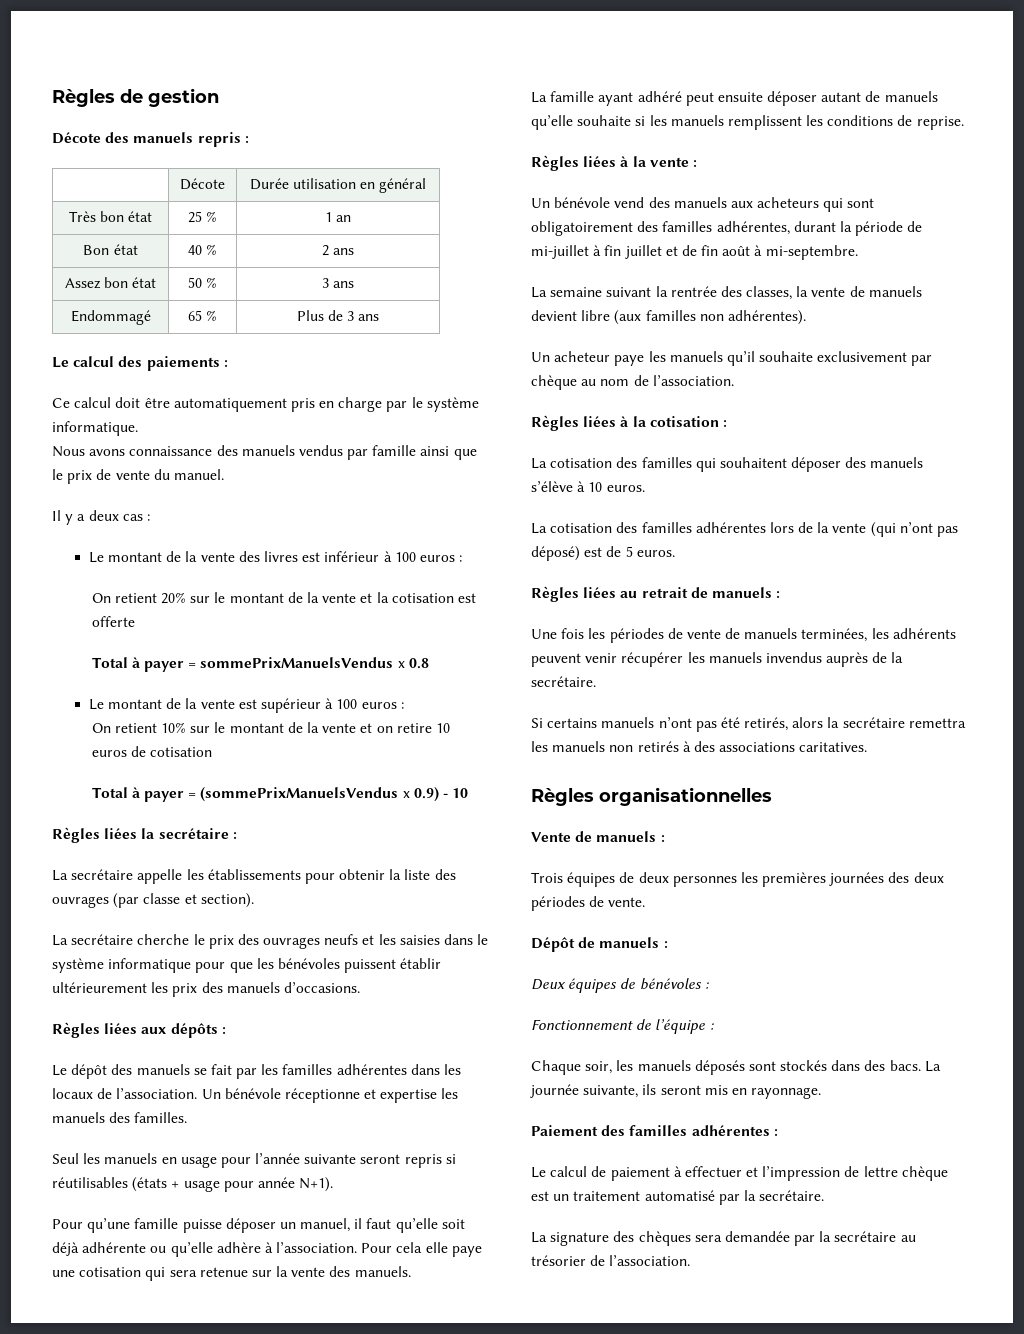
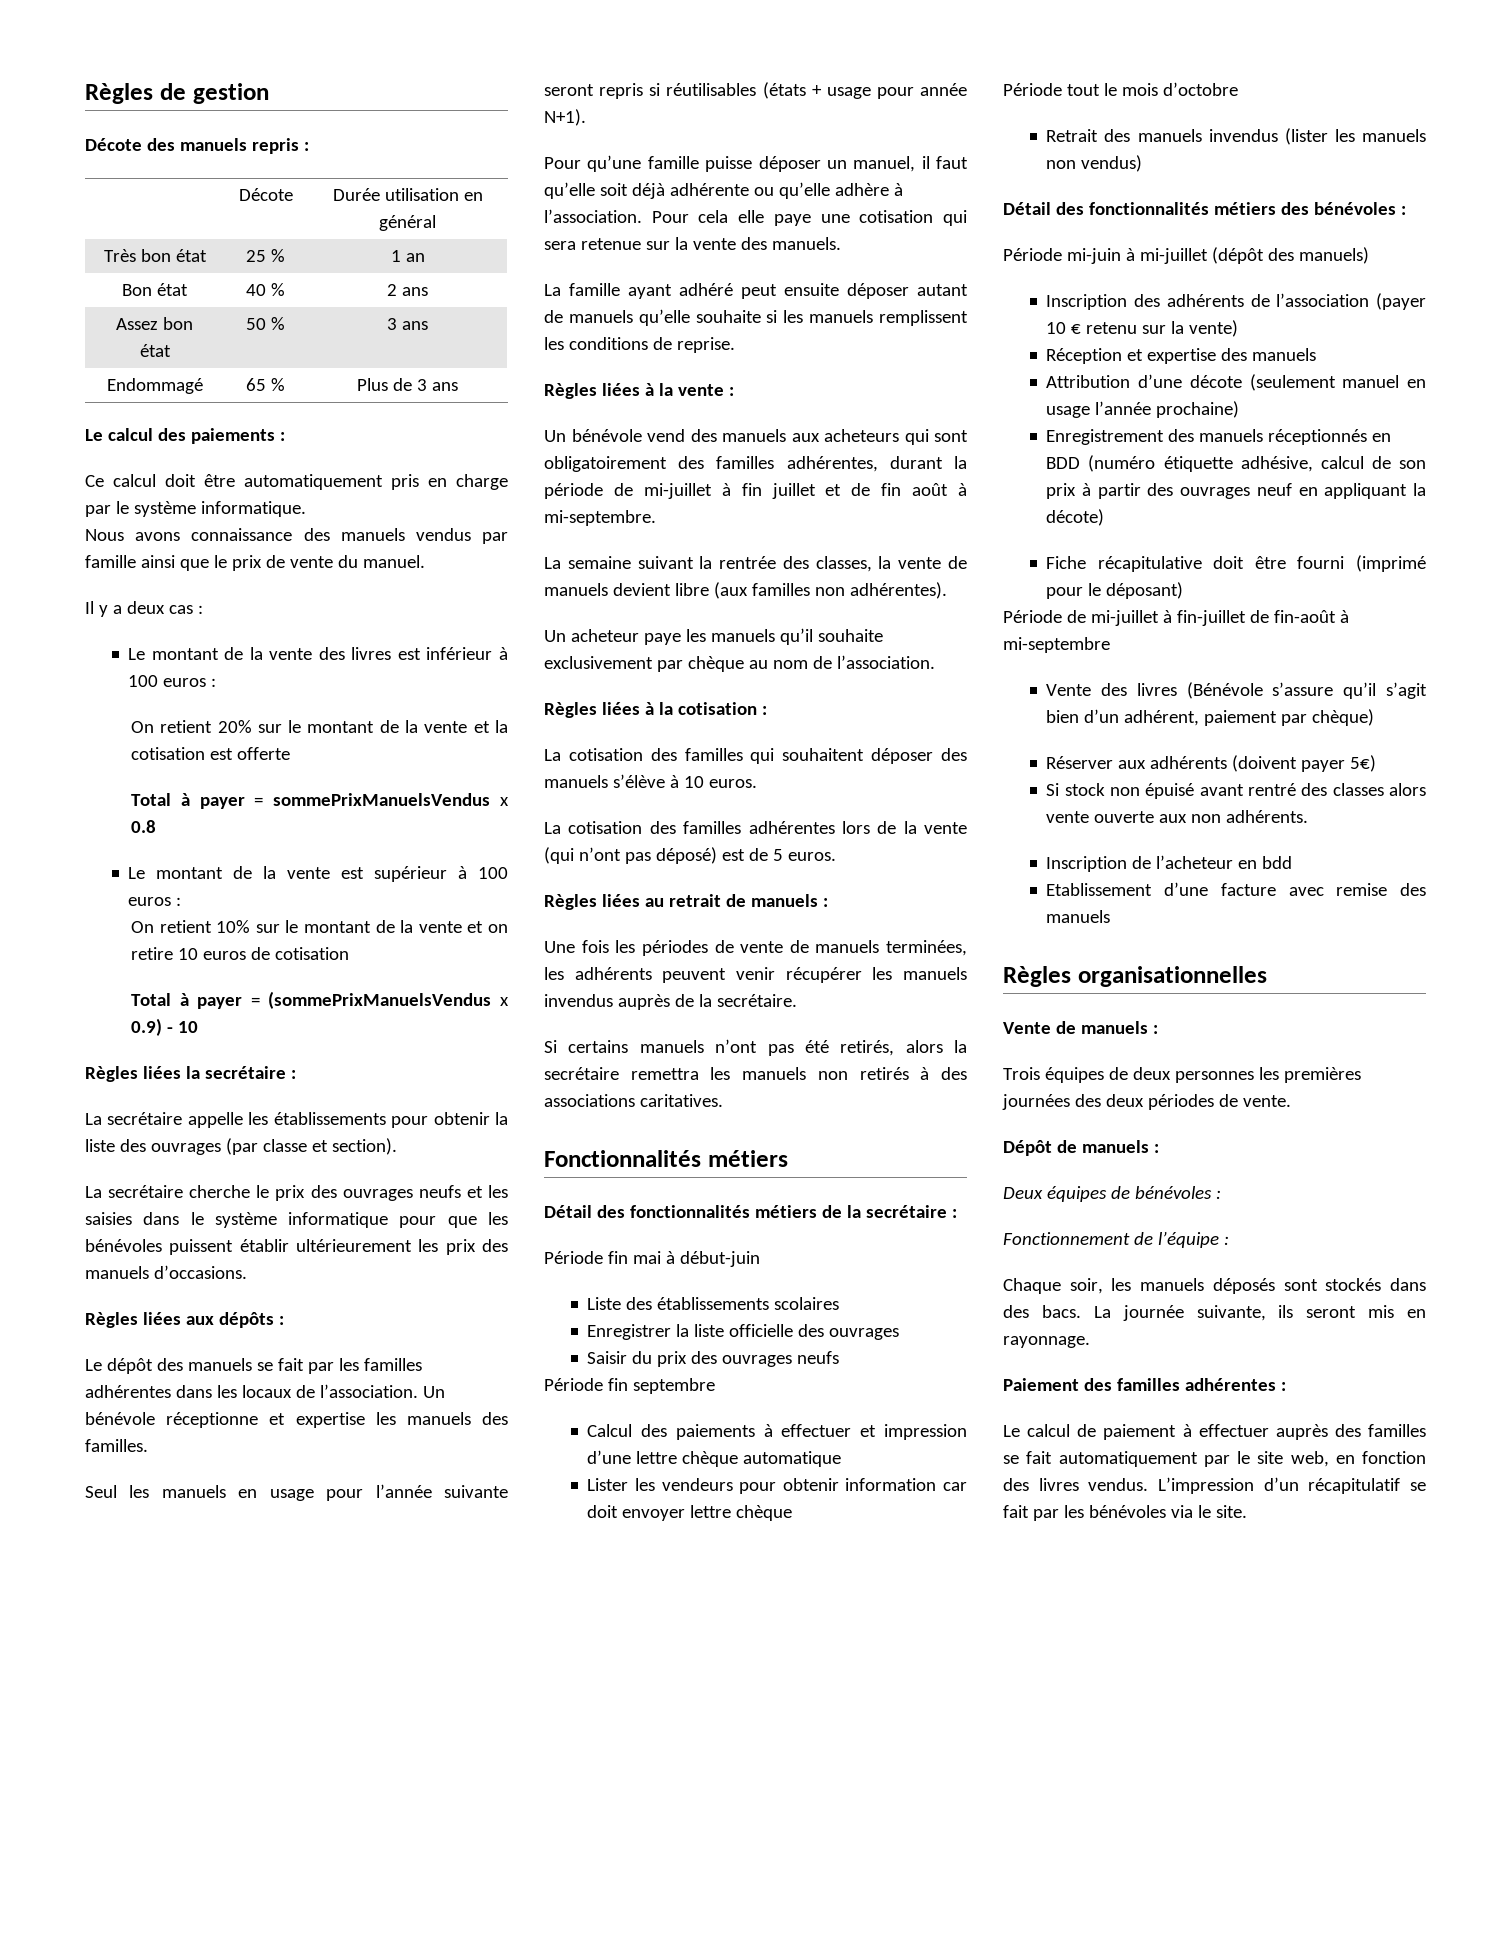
+ Fonctionnalités métiers
+ Détail des fonctionnalités métiers de la secrétaire :
+ Période fin mai à début-juin
+ Liste des établissements scolaires
+ Enregistrer la liste officielle des ouvrages
+ Saisir du prix des ouvrages neufs
+ Période fin septembre
+ Calcul des paiements à effectuer et impression d’une lettre chèque automatique
+ Lister les vendeurs pour obtenir information car doit envoyer lettre chèque
+ Période tout le mois d’octobre
+ Retrait des manuels invendus (lister les manuels non vendus)
+ Détail des fonctionnalités métiers des bénévoles :
+ Période mi-juin à mi-juillet (dépôt des manuels)
+ Inscription des adhérents de l’association (payer 10 € retenu sur la vente)
+ Réception et expertise des manuels
+ Attribution d’une décote (seulement manuel en usage l’année prochaine)
+ Enregistrement des manuels réceptionnés en BDD (numéro étiquette adhésive, calcul de son prix à partir des ouvrages neuf en appliquant la décote)
+ Fiche récapitulative doit être fourni (imprimé pour le déposant)
+ Période de mi-juillet à fin-juillet de fin-août à mi-septembre
+ Vente des livres (Bénévole s’assure qu’il s’agit bien d’un adhérent, paiement par chèque)
+ Réserver aux adhérents (doivent payer 5€)
+ Si stock non épuisé avant rentré des classes alors vente ouverte aux non adhérents.
+ Inscription de l’acheteur en bdd
+ Etablissement d’une facture avec remise des manuels
- Le calcul de paiement à effectuer et l’impression de lettre chèque est un traitement automatisé par la secrétaire.
- La signature des chèques sera demandée par la secrétaire au trésorier de l’association.
+ Le calcul de paiement à effectuer auprès des familles se fait automatiquement par le site web, en fonction des livres vendus. L’impression d’un récapitulatif se fait par les bénévoles via le site.

